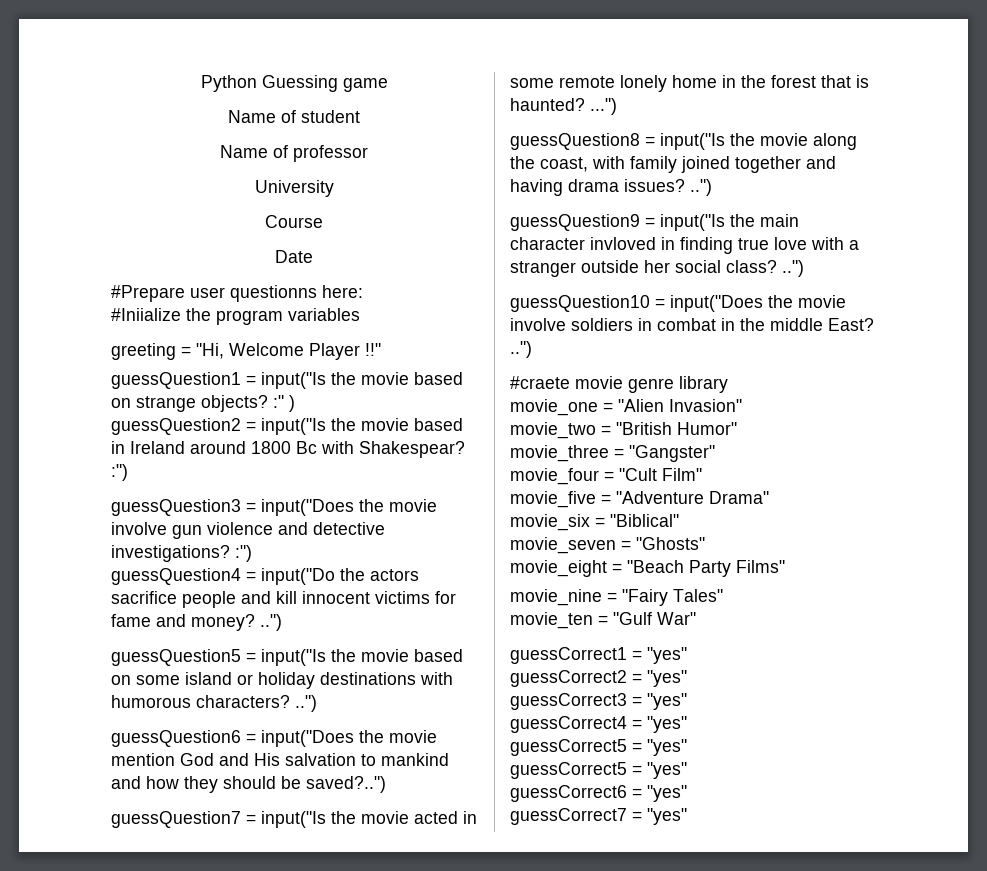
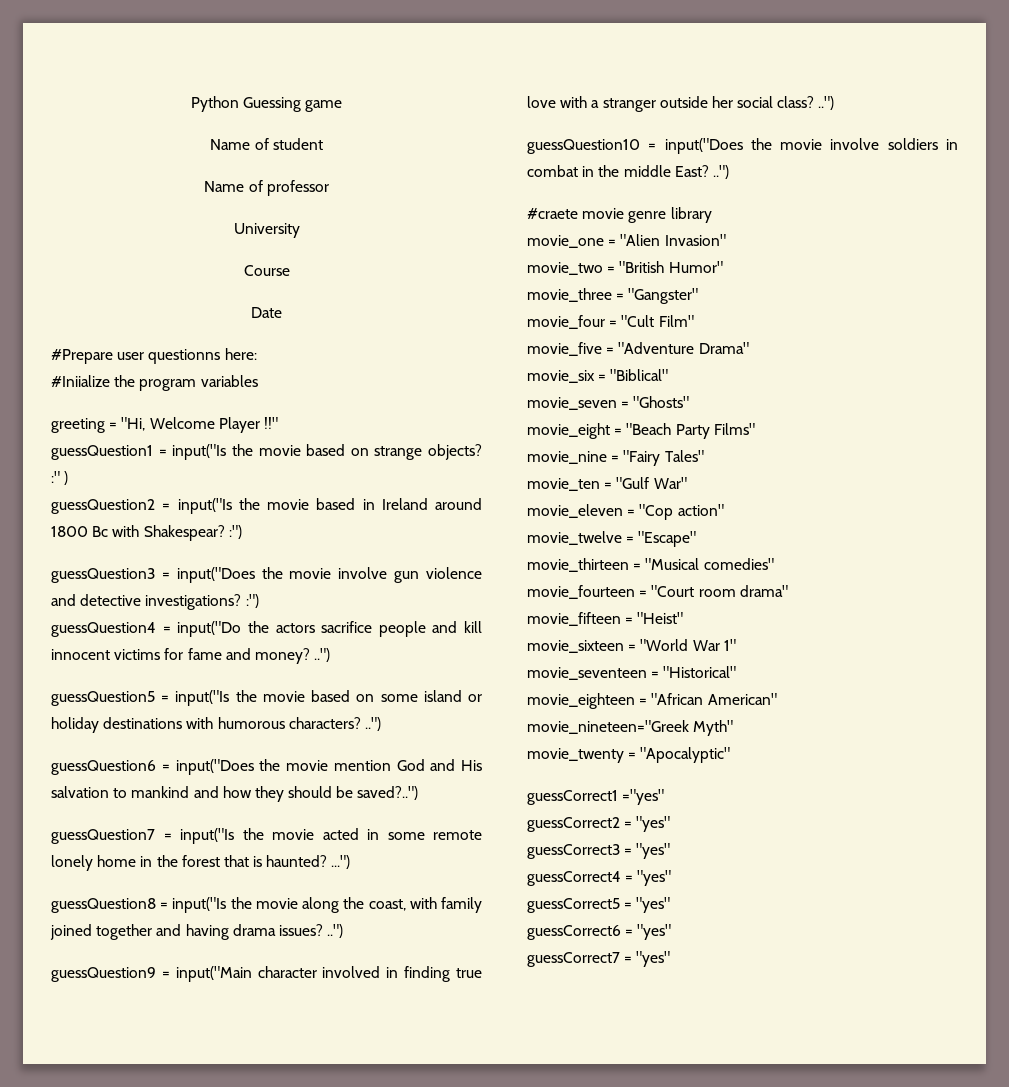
- guessQuestion9 = input("Is the main character invloved in finding true love with a stranger outside her social class? ..")
+ guessQuestion9 = input("Main character involved in finding true love with a stranger outside her social class? ..")
+ movie_eleven = "Cop action"
+ movie_twelve = "Escape"
+ movie_thirteen = "Musical comedies"
+ movie_fourteen = "Court room drama"
+ movie_fifteen = "Heist"
+ movie_sixteen = "World War 1"
+ movie_seventeen = "Historical"
+ movie_eighteen = "African American"
+ movie_nineteen="Greek Myth"
+ movie_twenty = "Apocalyptic"
- guessCorrect1 = "yes"
+ guessCorrect1 ="yes"
  guessCorrect4 = "yes"
- guessCorrect5 = "yes"

